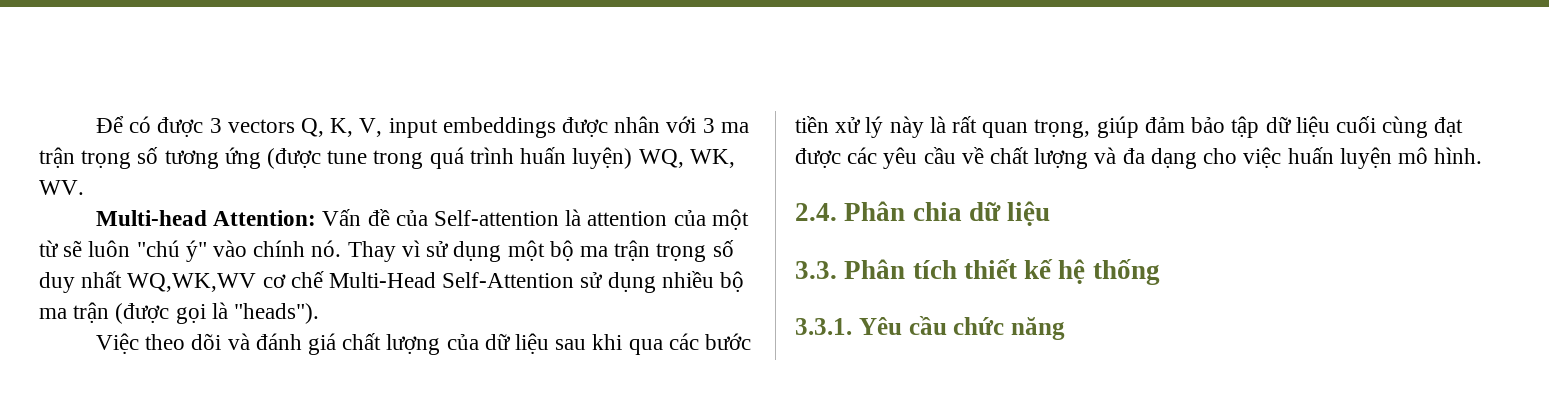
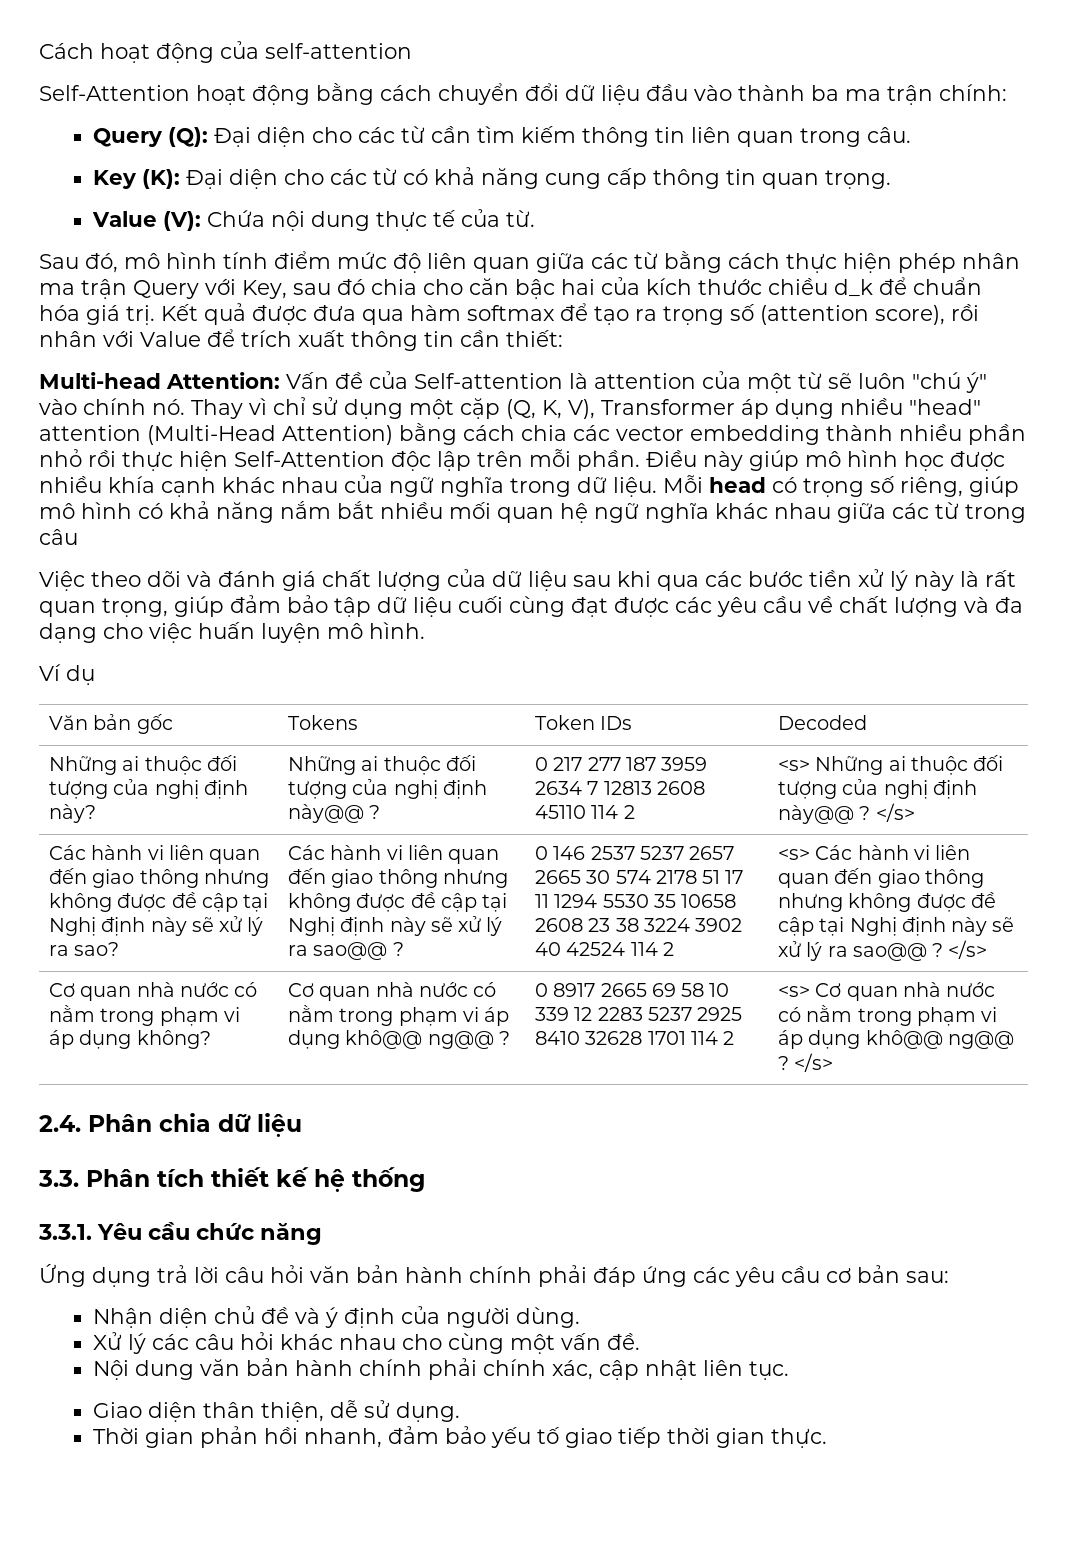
- Để có được 3 vectors Q, K, V, input embeddings được nhân với 3 ma trận trọng số tương ứng (được tune trong quá trình huấn luyện) WQ, WK, WV.
+ Cách hoạt động của self-attention
+ Self-Attention hoạt động bằng cách chuyển đổi dữ liệu đầu vào thành ba ma trận chính:
+ Query (Q): Đại diện cho các từ cần tìm kiếm thông tin liên quan trong câu.
+ Key (K): Đại diện cho các từ có khả năng cung cấp thông tin quan trọng.
+ Value (V): Chứa nội dung thực tế của từ.
+ Sau đó, mô hình tính điểm mức độ liên quan giữa các từ bằng cách thực hiện phép nhân ma trận Query với Key, sau đó chia cho căn bậc hai của kích thước chiều d_k để chuẩn hóa giá trị. Kết quả được đưa qua hàm softmax để tạo ra trọng số (attention score), rồi nhân với Value để trích xuất thông tin cần thiết:
- Thay vì sử dụng một bộ ma trận trọng số duy nhất WQ,WK,WV cơ chế Multi-Head Self-Attention sử dụng nhiều bộ ma trận (được gọi là "heads").
+ Thay vì chỉ sử dụng một cặp (Q, K, V), Transformer áp dụng nhiều "head" attention (Multi-Head Attention) bằng cách chia các vector embedding thành nhiều phần nhỏ rồi thực hiện Self-Attention độc lập trên mỗi phần. Điều này giúp mô hình học được nhiều khía cạnh khác nhau của ngữ nghĩa trong dữ liệu. Mỗi head có trọng số riêng, giúp mô hình có khả năng nắm bắt nhiều mối quan hệ ngữ nghĩa khác nhau giữa các từ trong câu
+ Ví dụ
+ Văn bản gốc | Tokens | Token IDs | Decoded
+ Những ai thuộc đối tượng của nghị định này? | Những ai thuộc đối tượng của nghị định này@@ ? | 0 217 277 187 3959 2634 7 12813 2608 45110 114 2 | <s> Những ai thuộc đối tượng của nghị định này@@ ? </s>
+ Các hành vi liên quan đến giao thông nhưng không được đề cập tại Nghị định này sẽ xử lý ra sao? | Các hành vi liên quan đến giao thông nhưng không được đề cập tại Nghị định này sẽ xử lý ra sao@@ ? | 0 146 2537 5237 2657 2665 30 574 2178 51 17 11 1294 5530 35 10658 2608 23 38 3224 3902 40 42524 114 2 | <s> Các hành vi liên quan đến giao thông nhưng không được đề cập tại Nghị định này sẽ xử lý ra sao@@ ? </s>
+ Cơ quan nhà nước có nằm trong phạm vi áp dụng không? | Cơ quan nhà nước có nằm trong phạm vi áp dụng khô@@ ng@@ ? | 0 8917 2665 69 58 10 339 12 2283 5237 2925 8410 32628 1701 114 2 | <s> Cơ quan nhà nước có nằm trong phạm vi áp dụng khô@@ ng@@ ? </s>
+ Ứng dụng trả lời câu hỏi văn bản hành chính phải đáp ứng các yêu cầu cơ bản sau:
+ Nhận diện chủ đề và ý định của người dùng.
+ Xử lý các câu hỏi khác nhau cho cùng một vấn đề.
+ Nội dung văn bản hành chính phải chính xác, cập nhật liên tục.
+ Giao diện thân thiện, dễ sử dụng.
+ Thời gian phản hồi nhanh, đảm bảo yếu tố giao tiếp thời gian thực.

